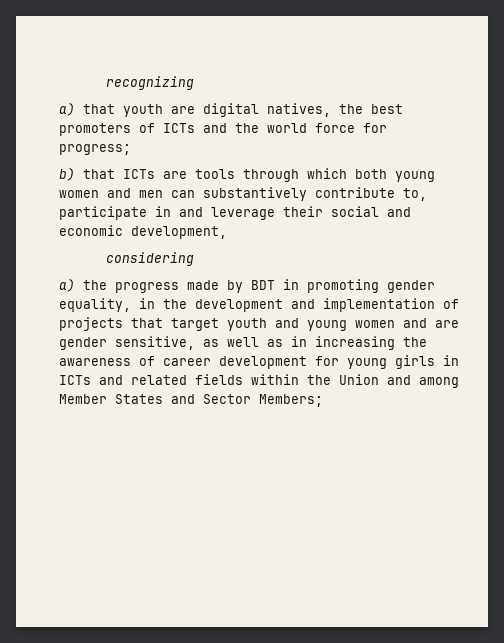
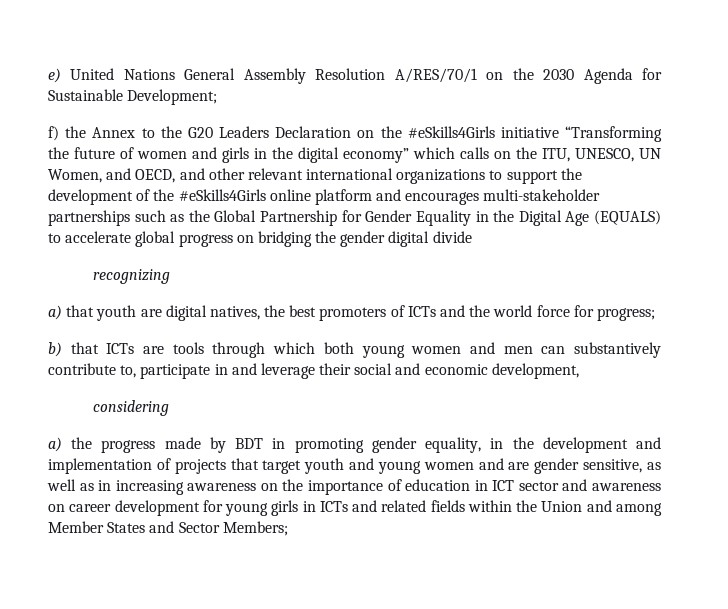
+ e) United Nations General Assembly Resolution A/RES/70/1 on the 2030 Agenda for Sustainable Development;
+ f) the Annex to the G20 Leaders Declaration on the #eSkills4Girls initiative “Transforming the future of women and girls in the digital economy” which calls on the ITU, UNESCO, UN Women, and OECD, and other relevant international organizations to support the development of the #eSkills4Girls online platform and encourages multi-stakeholder partnerships such as the Global Partnership for Gender Equality in the Digital Age (EQUALS) to accelerate global progress on bridging the gender digital divide
- a) the progress made by BDT in promoting gender equality, in the development and implementation of projects that target youth and young women and are gender sensitive, as well as in increasing the awareness of career development for young girls in ICTs and related fields within the Union and among Member States and Sector Members;
+ a) the progress made by BDT in promoting gender equality, in the development and implementation of projects that target youth and young women and are gender sensitive, as well as in increasing awareness on the importance of education in ICT sector and awareness on career development for young girls in ICTs and related fields within the Union and among Member States and Sector Members;

